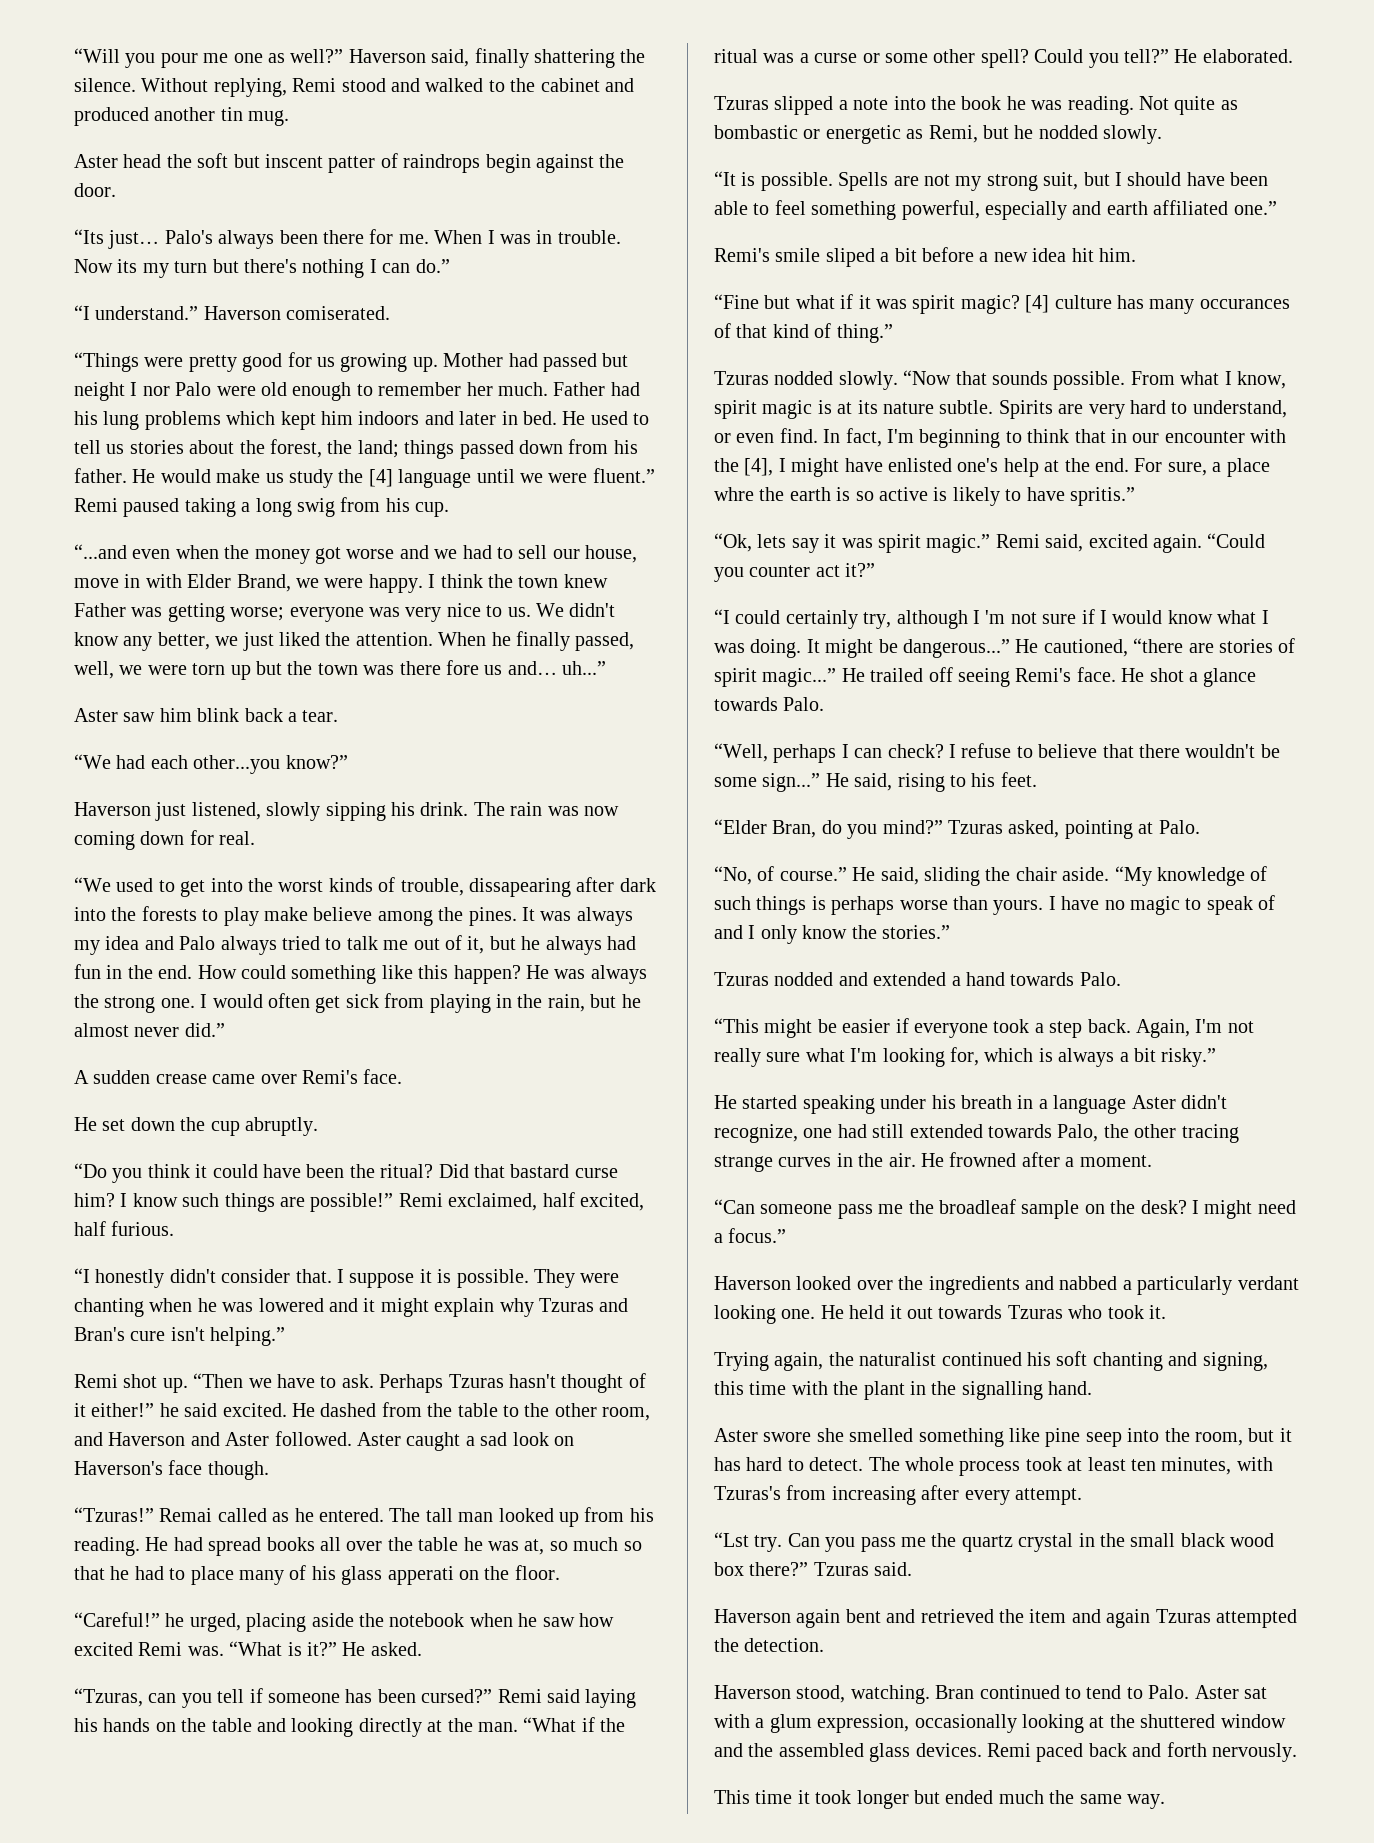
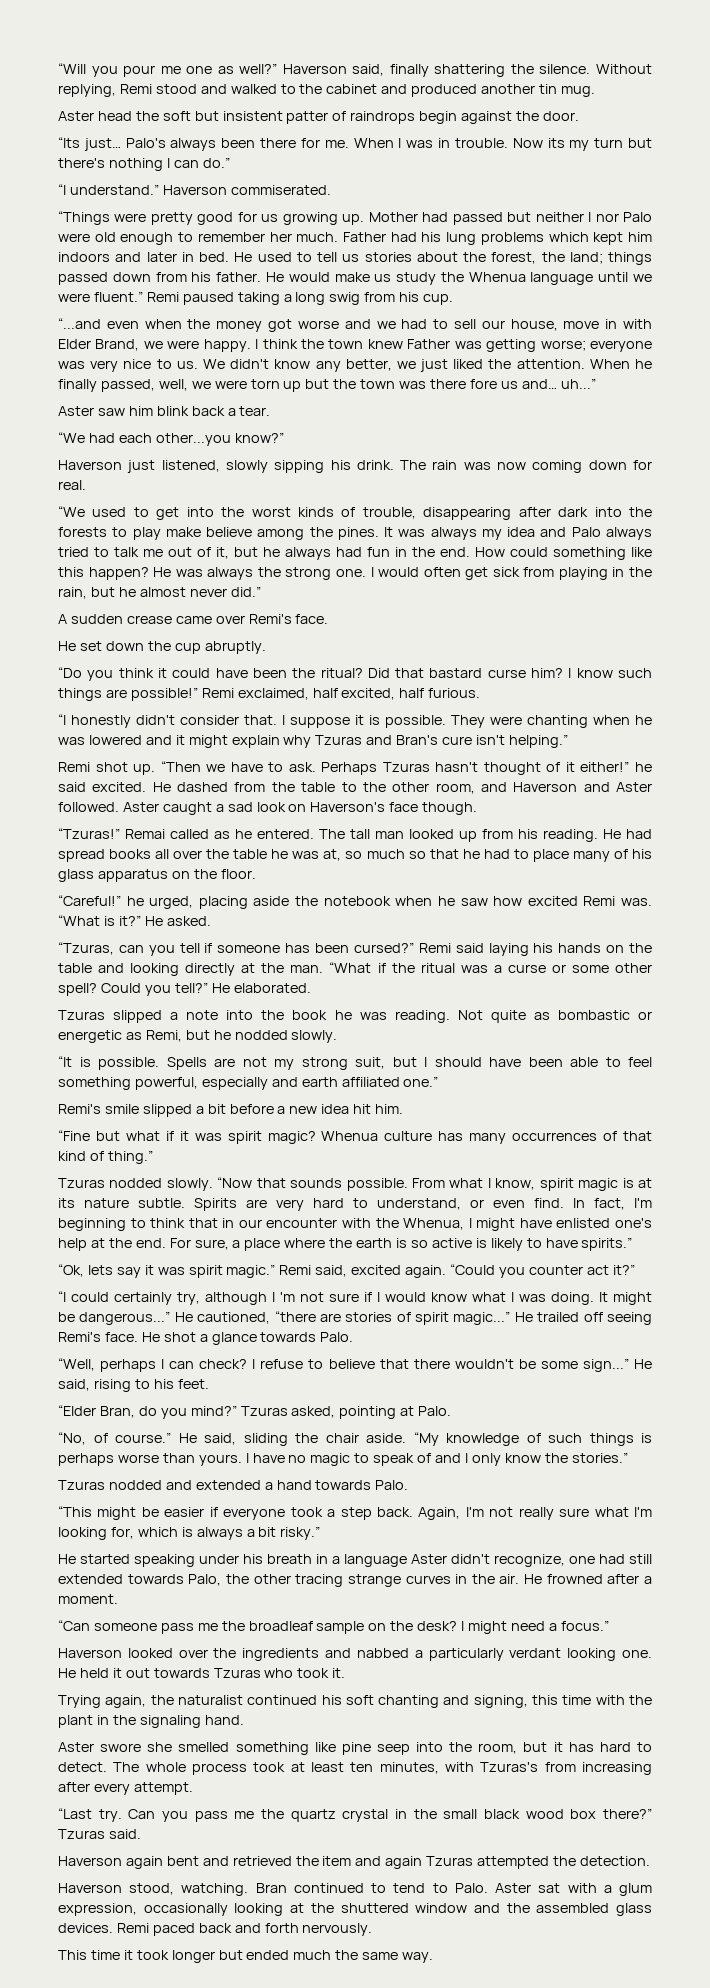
- Aster head the soft but inscent patter of raindrops begin against the door.
+ Aster head the soft but insistent patter of raindrops begin against the door.
- Haverson comiserated.
+ Haverson commiserated.
- Mother had passed but neight I nor Palo were old enough to remember her much.
+ Mother had passed but neither I nor Palo were old enough to remember her much.
- He would make us study the [4] language until we were fluent.”
+ He would make us study the Whenua language until we were fluent.”
- “We used to get into the worst kinds of trouble, dissapearing after dark into the forests to play make believe among the pines.
+ “We used to get into the worst kinds of trouble, disappearing after dark into the forests to play make believe among the pines.
- He had spread books all over the table he was at, so much so that he had to place many of his glass apperati on the floor.
+ He had spread books all over the table he was at, so much so that he had to place many of his glass apparatus on the floor.
- Remi's smile sliped a bit before a new idea hit him.
+ Remi's smile slipped a bit before a new idea hit him.
- [4] culture has many occurances of that kind of thing.”
+ Whenua culture has many occurrences of that kind of thing.”
- In fact, I'm beginning to think that in our encounter with the [4], I might have enlisted one's help at the end.
+ In fact, I'm beginning to think that in our encounter with the Whenua, I might have enlisted one's help at the end.
- For sure, a place whre the earth is so active is likely to have spritis.”
+ For sure, a place where the earth is so active is likely to have spirits.”
- Trying again, the naturalist continued his soft chanting and signing, this time with the plant in the signalling hand.
+ Trying again, the naturalist continued his soft chanting and signing, this time with the plant in the signaling hand.
- “Lst try.
+ “Last try.

